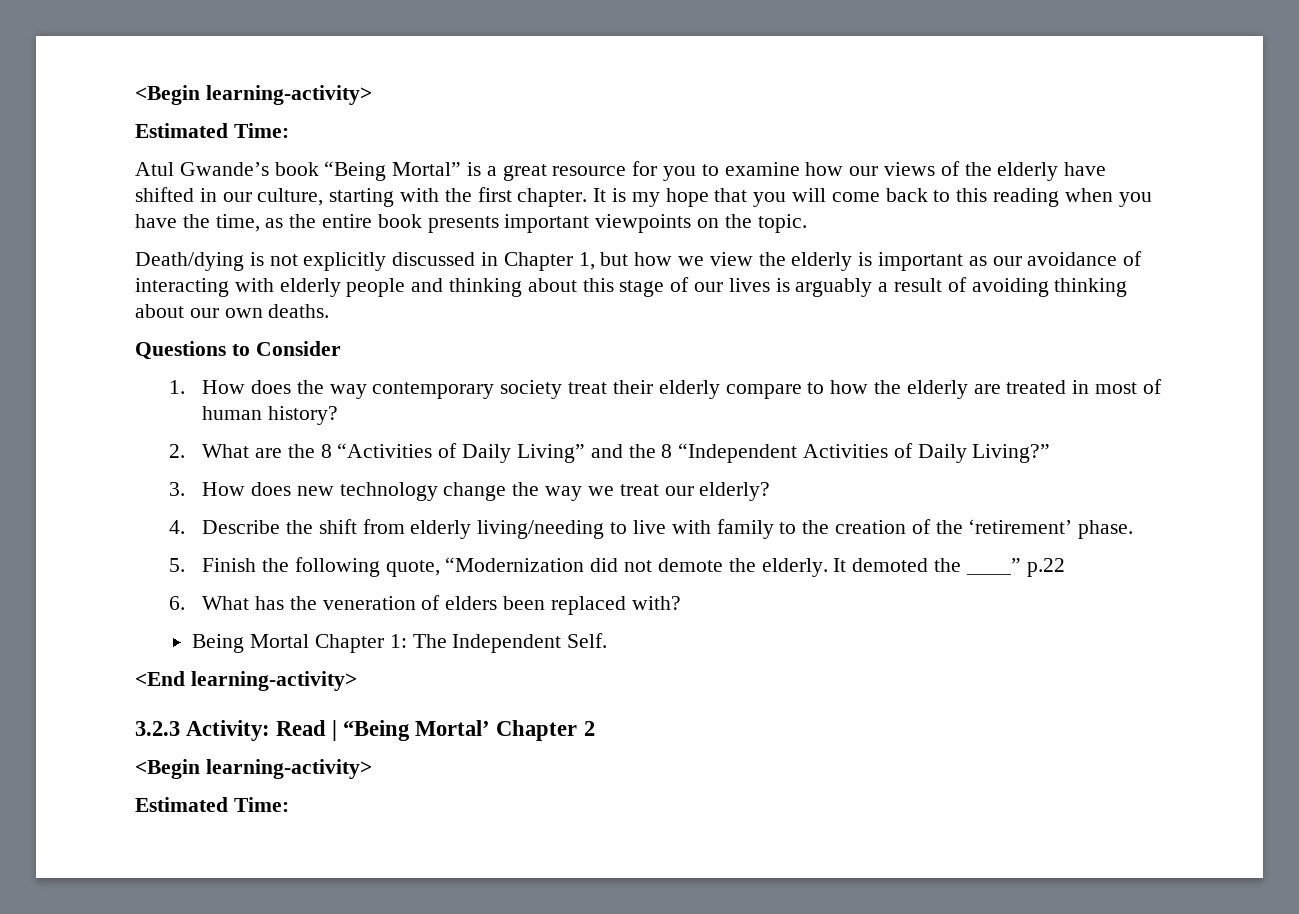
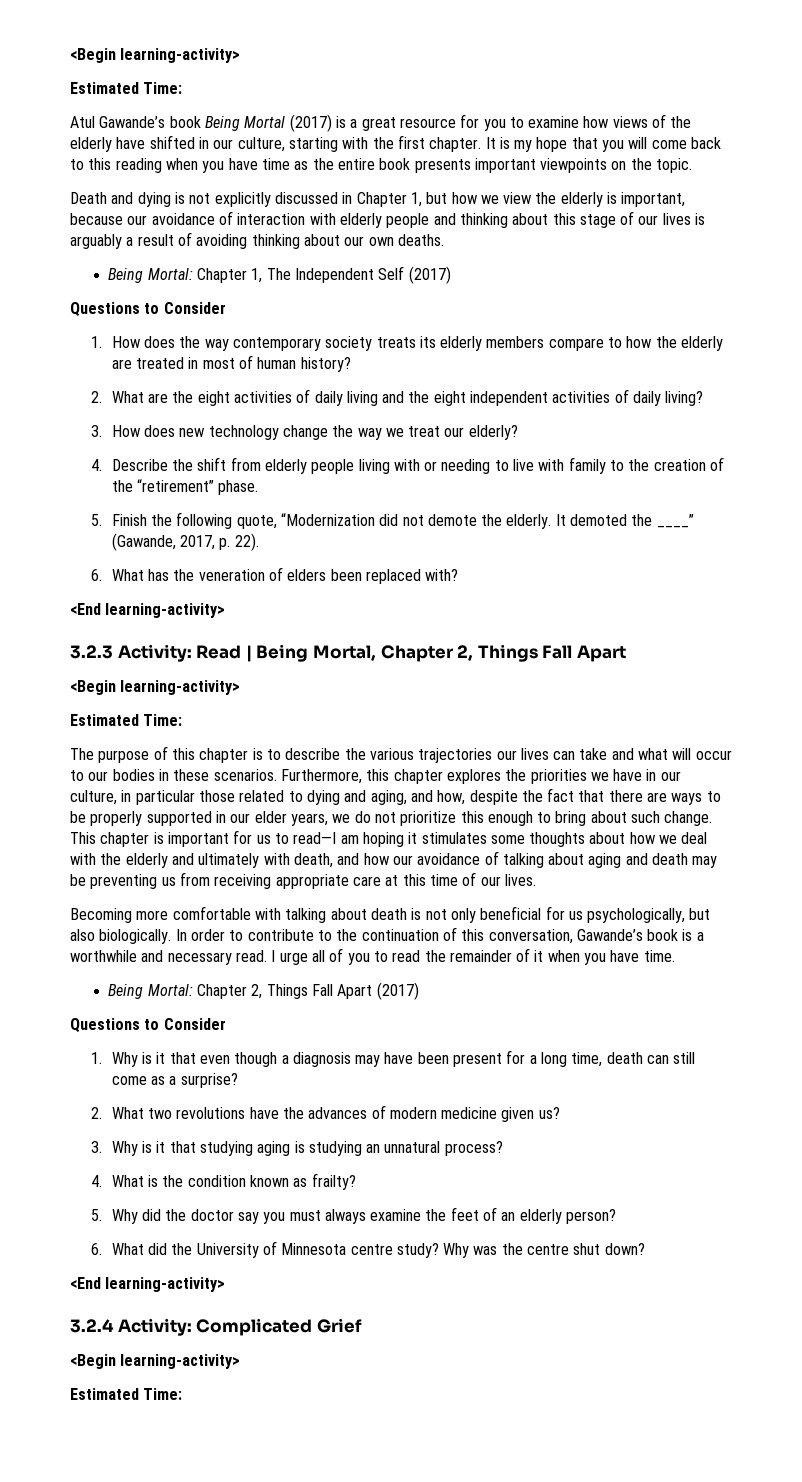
- Atul Gwande’s book “Being Mortal” is a great resource for you to examine how our views of the elderly have shifted in our culture, starting with the first chapter.
+ Atul Gawande’s book Being Mortal (2017) is a great resource for you to examine how views of the elderly have shifted in our culture, starting with the first chapter.
- It is my hope that you will come back to this reading when you have the time, as the entire book presents important viewpoints on the topic.
+ It is my hope that you will come back to this reading when you have time as the entire book presents important viewpoints on the topic.
- Death/dying is not explicitly discussed in Chapter 1, but how we view the elderly is important as our avoidance of interacting with elderly people and thinking about this stage of our lives is arguably a result of avoiding thinking about our own deaths.
+ Death and dying is not explicitly discussed in Chapter 1, but how we view the elderly is important, because our avoidance of interaction with elderly people and thinking about this stage of our lives is arguably a result of avoiding thinking about our own deaths.
+ Being Mortal: Chapter 1, The Independent Self (2017)
- 1. How does the way contemporary society treat their elderly compare to how the elderly are treated in most of human history?
+ 1. How does the way contemporary society treats its elderly members compare to how the elderly are treated in most of human history?
- 2. What are the 8 “Activities of Daily Living” and the 8 “Independent Activities of Daily Living?”
+ 2. What are the eight activities of daily living and the eight independent activities of daily living?
- 4. Describe the shift from elderly living/needing to live with family to the creation of the ‘retirement’ phase.
+ 4. Describe the shift from elderly people living with or needing to live with family to the creation of the “retirement” phase.
- It demoted the ____” p.22
+ It demoted the ____” (Gawande, 2017, p. 22).
- Being Mortal Chapter 1: The Independent Self.
- 3.2.3 Activity: Read | “Being Mortal’ Chapter 2
+ 3.2.3 Activity: Read | Being Mortal, Chapter 2, Things Fall Apart
+ <Begin learning-activity>
+ Estimated Time:
+ The purpose of this chapter is to describe the various trajectories our lives can take and what will occur to our bodies in these scenarios. Furthermore, this chapter explores the priorities we have in our culture, in particular those related to dying and aging, and how, despite the fact that there are ways to be properly supported in our elder years, we do not prioritize this enough to bring about such change. This chapter is important for us to read—I am hoping it stimulates some thoughts about how we deal with the elderly and ultimately with death, and how our avoidance of talking about aging and death may be preventing us from receiving appropriate care at this time of our lives.
+ Becoming more comfortable with talking about death is not only beneficial for us psychologically, but also biologically. In order to contribute to the continuation of this conversation, Gawande’s book is a worthwhile and necessary read. I urge all of you to read the remainder of it when you have time.
+ Being Mortal: Chapter 2, Things Fall Apart (2017)
+ Questions to Consider
+ 1. Why is it that even though a diagnosis may have been present for a long time, death can still come as a surprise?
+ 2. What two revolutions have the advances of modern medicine given us?
+ 3. Why is it that studying aging is studying an unnatural process?
+ 4. What is the condition known as frailty?
+ 5. Why did the doctor say you must always examine the feet of an elderly person?
+ 6. What did the University of Minnesota centre study? Why was the centre shut down?
+ <End learning-activity>
+ 3.2.4 Activity: Complicated Grief

